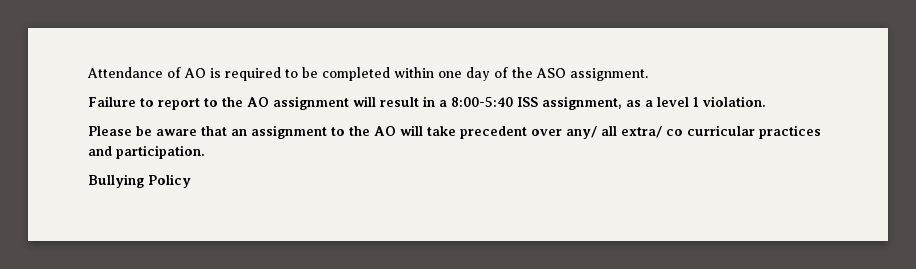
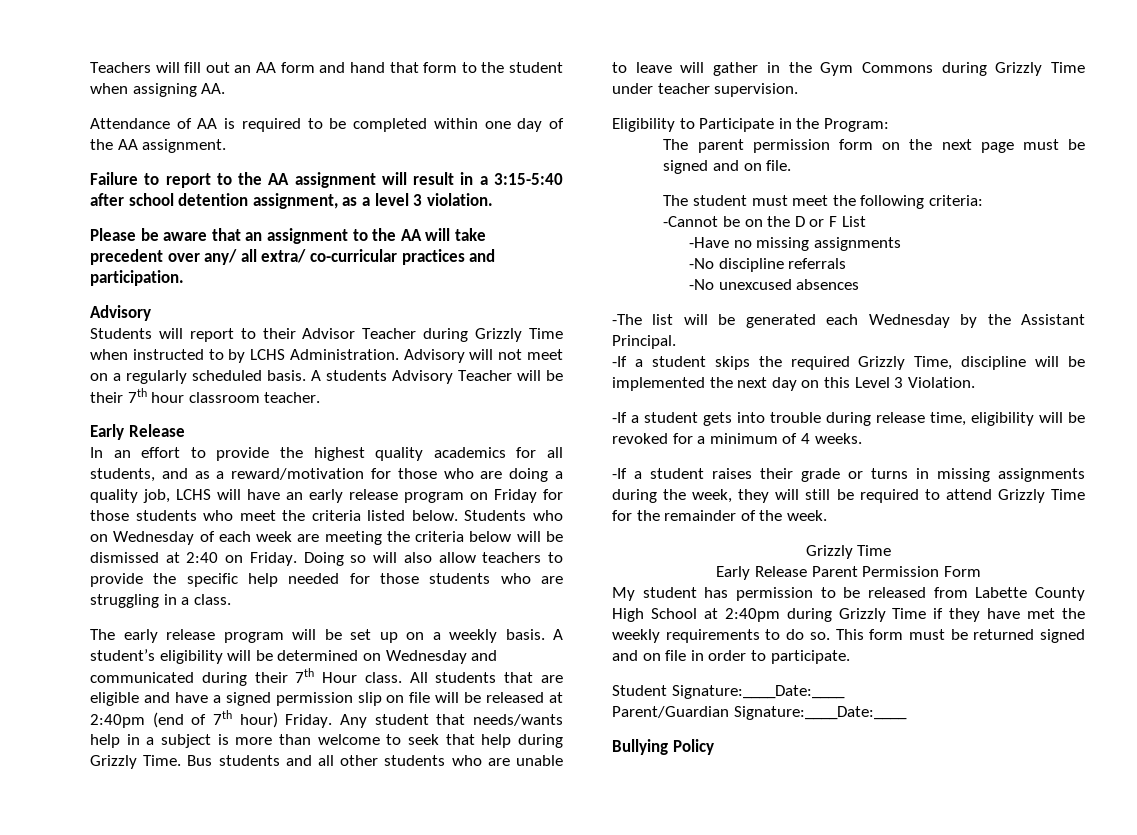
+ Teachers will fill out an AA form and hand that form to the student when assigning AA.
- Attendance of AO is required to be completed within one day of the ASO assignment.
+ Attendance of AA is required to be completed within one day of the AA assignment.
- Failure to report to the AO assignment will result in a 8:00-5:40 ISS assignment, as a level 1 violation.
+ Failure to report to the AA assignment will result in a 3:15-5:40 after school detention assignment, as a level 3 violation.
- Please be aware that an assignment to the AO will take precedent over any/ all extra/ co curricular practices and participation.
+ Please be aware that an assignment to the AA will take precedent over any/ all extra/ co-curricular practices and participation.
+ Advisory
+ Students will report to their Advisor Teacher during Grizzly Time when instructed to by LCHS Administration. Advisory will not meet on a regularly scheduled basis. A students Advisory Teacher will be their 7th hour classroom teacher.
+ Early Release
+ In an effort to provide the highest quality academics for all students, and as a reward/motivation for those who are doing a quality job, LCHS will have an early release program on Friday for those students who meet the criteria listed below. Students who on Wednesday of each week are meeting the criteria below will be dismissed at 2:40 on Friday. Doing so will also allow teachers to provide the specific help needed for those students who are struggling in a class.
+ The early release program will be set up on a weekly basis. A student’s eligibility will be determined on Wednesday and communicated during their 7th Hour class. All students that are eligible and have a signed permission slip on file will be released at 2:40pm (end of 7th hour) Friday. Any student that needs/wants help in a subject is more than welcome to seek that help during Grizzly Time. Bus students and all other students who are unable to leave will gather in the Gym Commons during Grizzly Time under teacher supervision.
+ Eligibility to Participate in the Program:
+ The parent permission form on the next page must be signed and on file.
+ The student must meet the following criteria:
+ -Cannot be on the D or F List
+ -Have no missing assignments
+ -No discipline referrals
+ -No unexcused absences
+ -The list will be generated each Wednesday by the Assistant Principal.
+ -If a student skips the required Grizzly Time, discipline will be implemented the next day on this Level 3 Violation.
+ -If a student gets into trouble during release time, eligibility will be revoked for a minimum of 4 weeks.
+ -If a student raises their grade or turns in missing assignments during the week, they will still be required to attend Grizzly Time for the remainder of the week.
+ Grizzly Time
+ Early Release Parent Permission Form
+ My student has permission to be released from Labette County High School at 2:40pm during Grizzly Time if they have met the weekly requirements to do so. This form must be returned signed and on file in order to participate.
+ Student Signature:____Date:____
+ Parent/Guardian Signature:____Date:____

